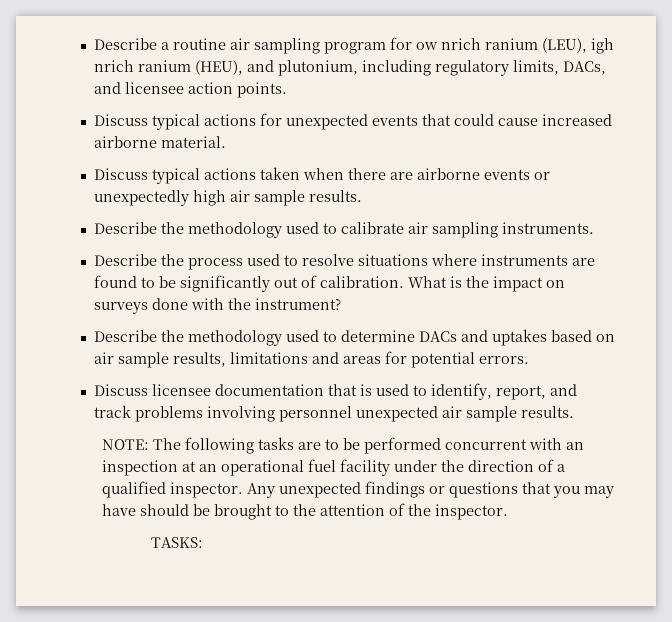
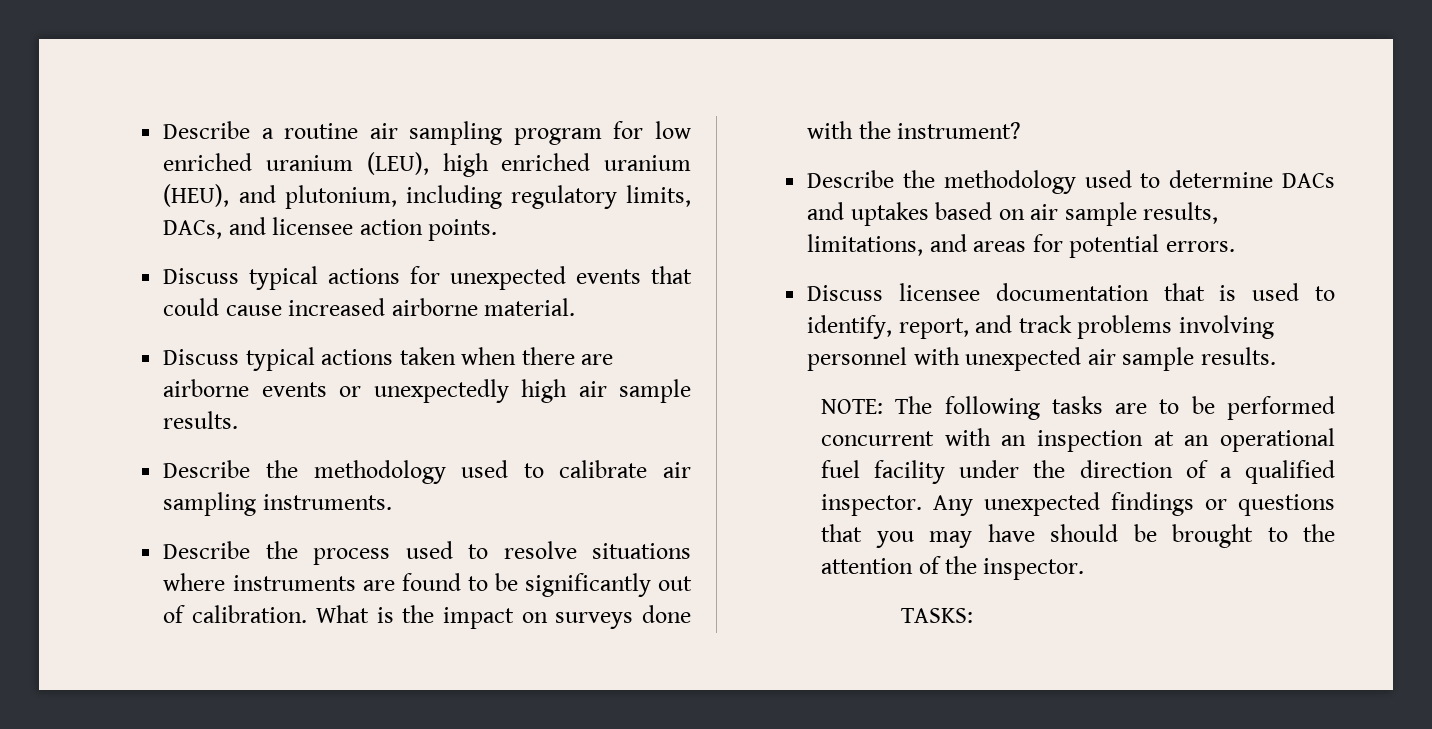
- Describe a routine air sampling program for ow nrich ranium (LEU), igh nrich ranium (HEU), and plutonium, including regulatory limits, DACs, and licensee action points.
+ Describe a routine air sampling program for low enriched uranium (LEU), high enriched uranium (HEU), and plutonium, including regulatory limits, DACs, and licensee action points.
- Describe the methodology used to determine DACs and uptakes based on air sample results, limitations and areas for potential errors.
+ Describe the methodology used to determine DACs and uptakes based on air sample results, limitations, and areas for potential errors.
- Discuss licensee documentation that is used to identify, report, and track problems involving personnel unexpected air sample results.
+ Discuss licensee documentation that is used to identify, report, and track problems involving personnel with unexpected air sample results.

